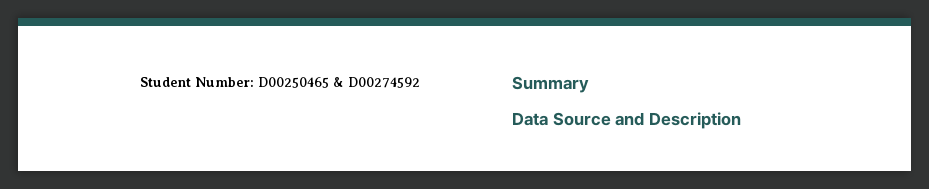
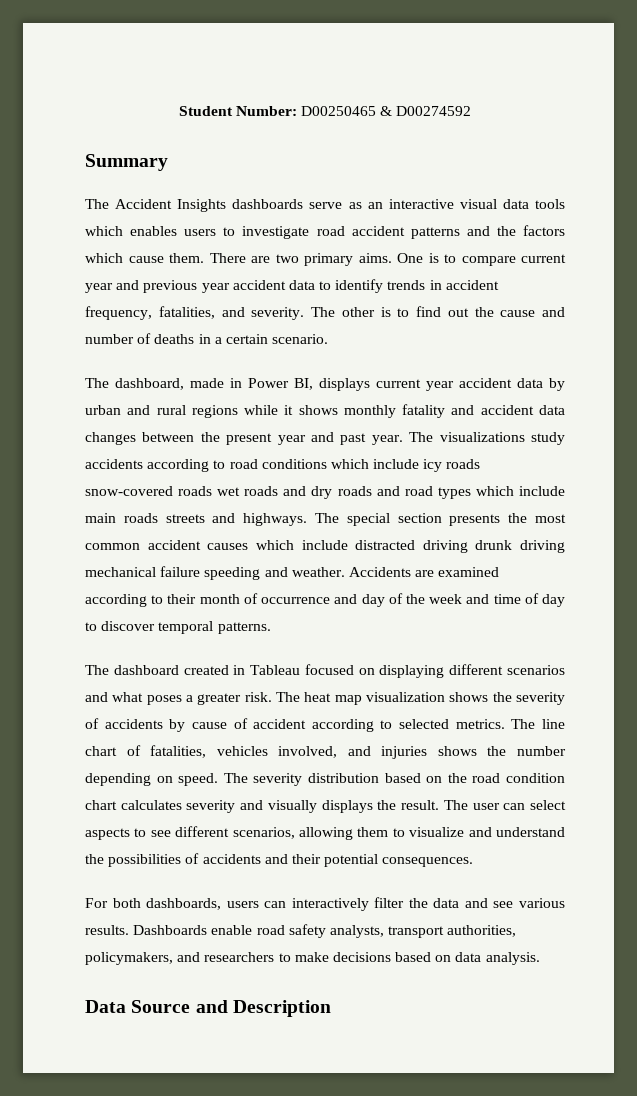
+ The Accident Insights dashboards serve as an interactive visual data tools which enables users to investigate road accident patterns and the factors which cause them. There are two primary aims. One is to compare current year and previous year accident data to identify trends in accident frequency, fatalities, and severity. The other is to find out the cause and number of deaths in a certain scenario.
+ The dashboard, made in Power BI, displays current year accident data by urban and rural regions while it shows monthly fatality and accident data changes between the present year and past year. The visualizations study accidents according to road conditions which include icy roads snow-covered roads wet roads and dry roads and road types which include main roads streets and highways. The special section presents the most common accident causes which include distracted driving drunk driving mechanical failure speeding and weather. Accidents are examined according to their month of occurrence and day of the week and time of day to discover temporal patterns.
+ The dashboard created in Tableau focused on displaying different scenarios and what poses a greater risk. The heat map visualization shows the severity of accidents by cause of accident according to selected metrics. The line chart of fatalities, vehicles involved, and injuries shows the number depending on speed. The severity distribution based on the road condition chart calculates severity and visually displays the result. The user can select aspects to see different scenarios, allowing them to visualize and understand the possibilities of accidents and their potential consequences.
+ For both dashboards, users can interactively filter the data and see various results. Dashboards enable road safety analysts, transport authorities, policymakers, and researchers to make decisions based on data analysis.

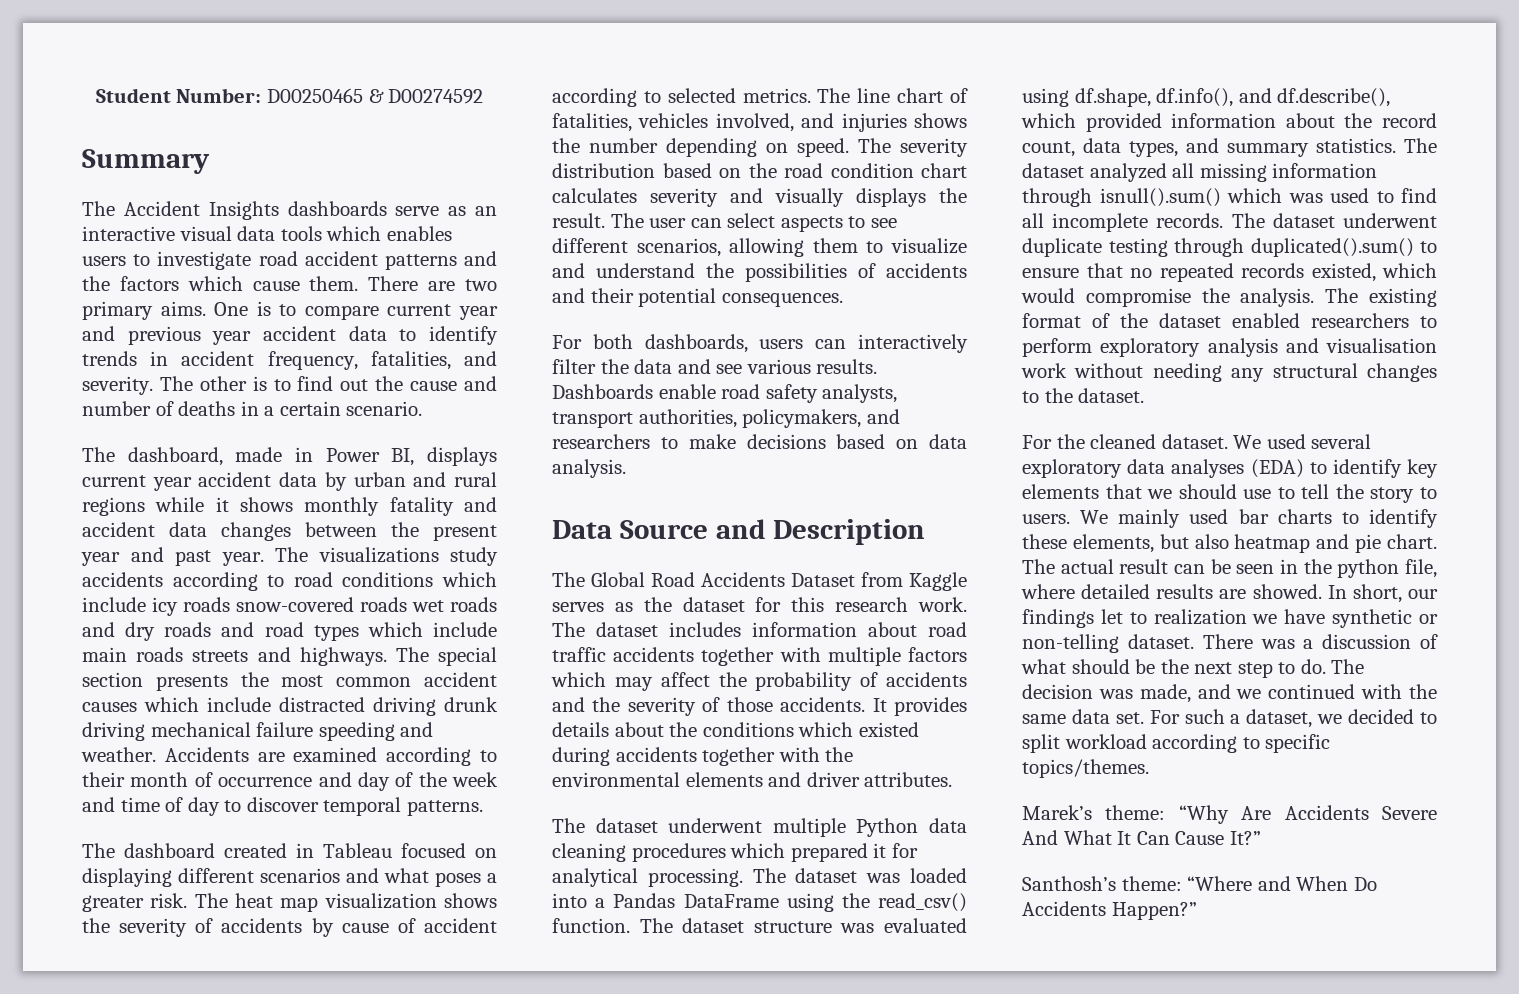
+ The Global Road Accidents Dataset from Kaggle serves as the dataset for this research work. The dataset includes information about road traffic accidents together with multiple factors which may affect the probability of accidents and the severity of those accidents. It provides details about the conditions which existed during accidents together with the environmental elements and driver attributes.
+ The dataset underwent multiple Python data cleaning procedures which prepared it for analytical processing. The dataset was loaded into a Pandas DataFrame using the read_csv() function. The dataset structure was evaluated using df.shape, df.info(), and df.describe(), which provided information about the record count, data types, and summary statistics. The dataset analyzed all missing information through isnull().sum() which was used to find all incomplete records. The dataset underwent duplicate testing through duplicated().sum() to ensure that no repeated records existed, which would compromise the analysis. The existing format of the dataset enabled researchers to perform exploratory analysis and visualisation work without needing any structural changes to the dataset.
+ For the cleaned dataset. We used several exploratory data analyses (EDA) to identify key elements that we should use to tell the story to users. We mainly used bar charts to identify these elements, but also heatmap and pie chart. The actual result can be seen in the python file, where detailed results are showed. In short, our findings let to realization we have synthetic or non-telling dataset. There was a discussion of what should be the next step to do. The decision was made, and we continued with the same data set. For such a dataset, we decided to split workload according to specific topics/themes.
+ Marek’s theme: “Why Are Accidents Severe And What It Can Cause It?”
+ Santhosh’s theme: “Where and When Do Accidents Happen?”

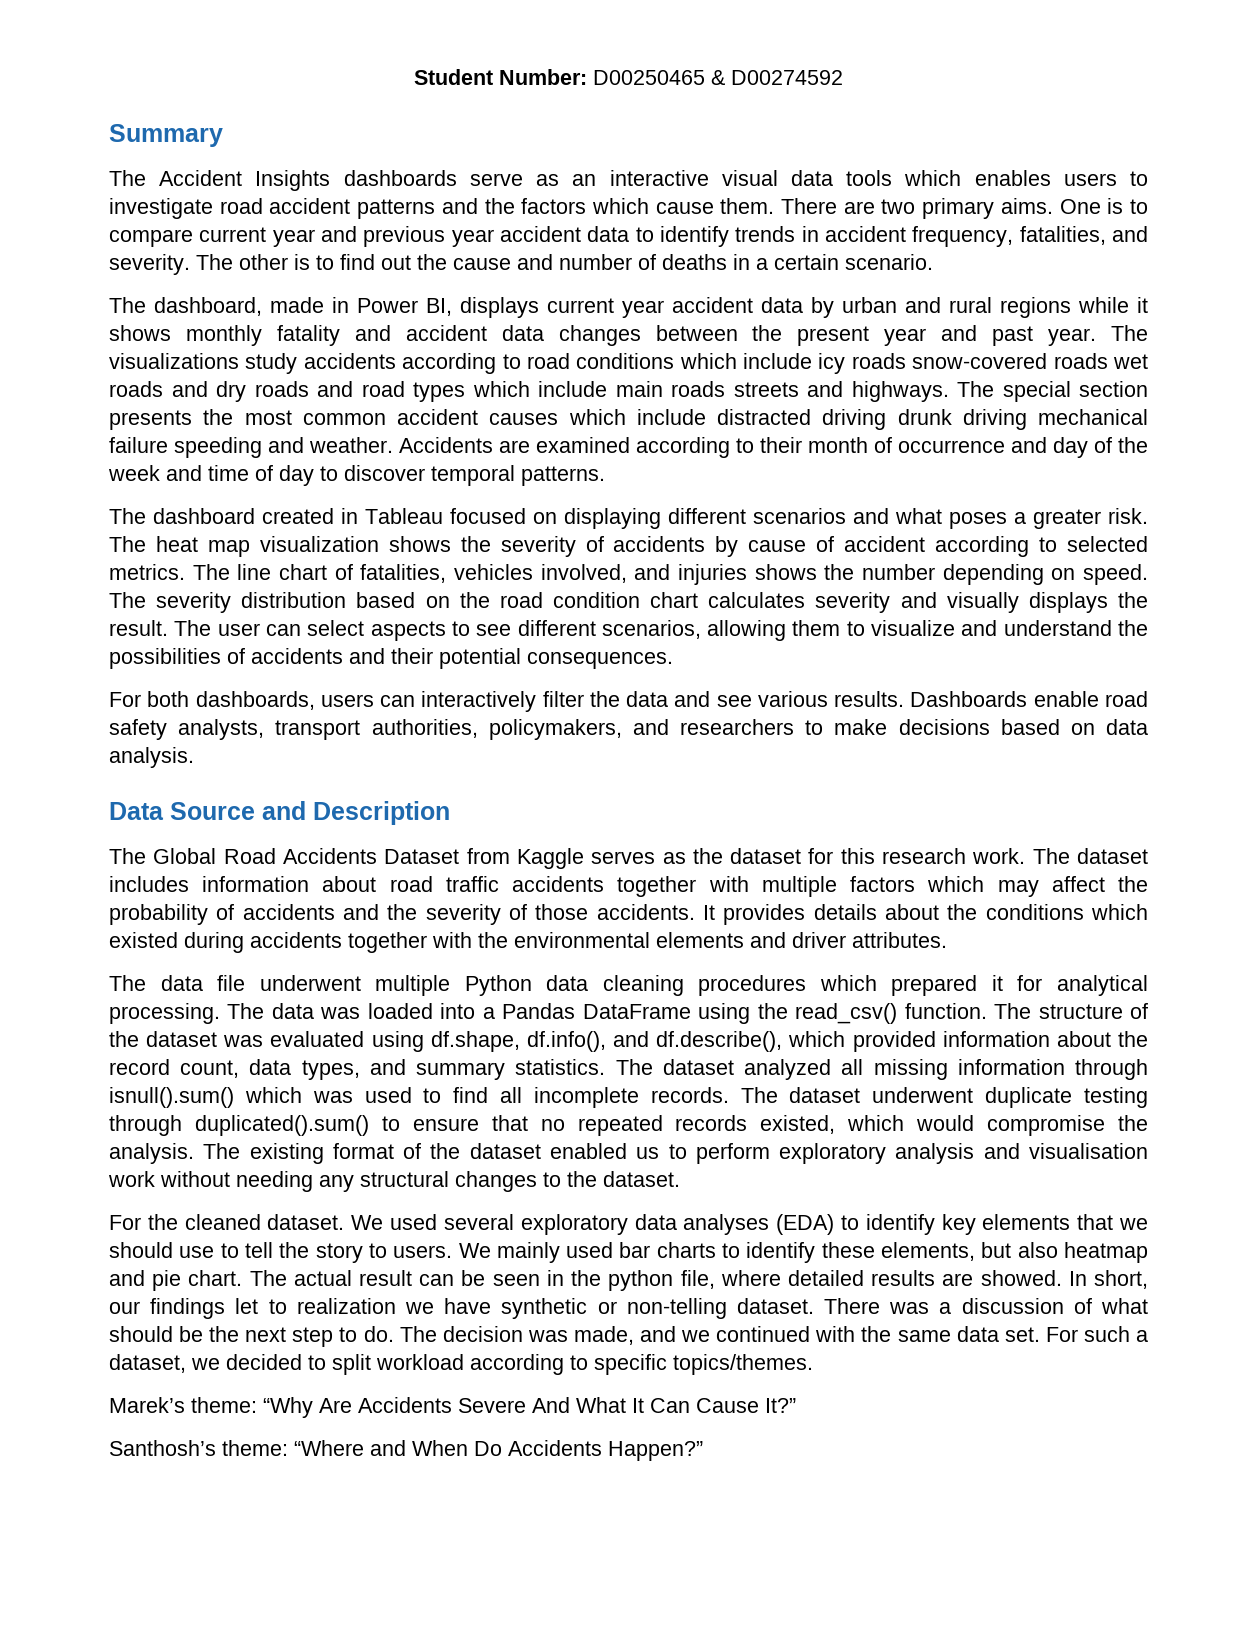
- The dataset underwent multiple Python data cleaning procedures which prepared it for analytical processing.
+ The data file underwent multiple Python data cleaning procedures which prepared it for analytical processing.
- The dataset was loaded into a Pandas DataFrame using the read_csv() function.
+ The data was loaded into a Pandas DataFrame using the read_csv() function.
- The dataset structure was evaluated using df.shape, df.info(), and df.describe(), which provided information about the record count, data types, and summary statistics.
+ The structure of the dataset was evaluated using df.shape, df.info(), and df.describe(), which provided information about the record count, data types, and summary statistics.
- The existing format of the dataset enabled researchers to perform exploratory analysis and visualisation work without needing any structural changes to the dataset.
+ The existing format of the dataset enabled us to perform exploratory analysis and visualisation work without needing any structural changes to the dataset.

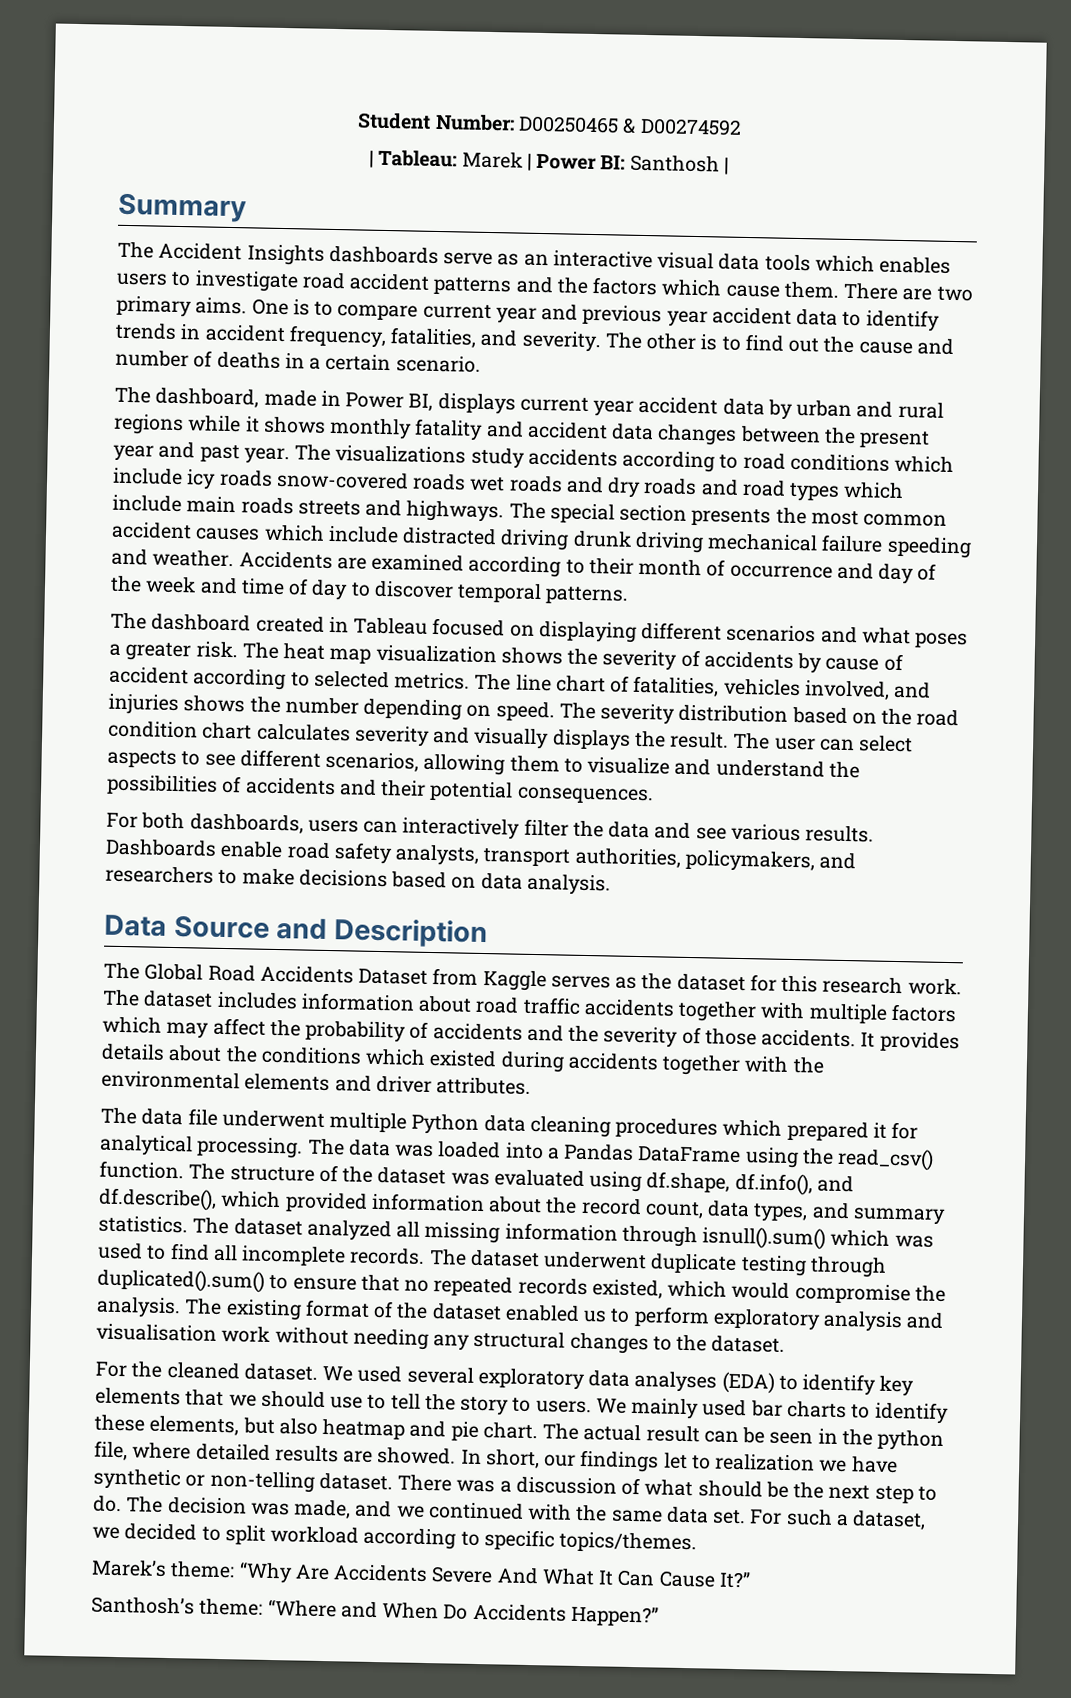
+ | Tableau: Marek | Power BI: Santhosh |

